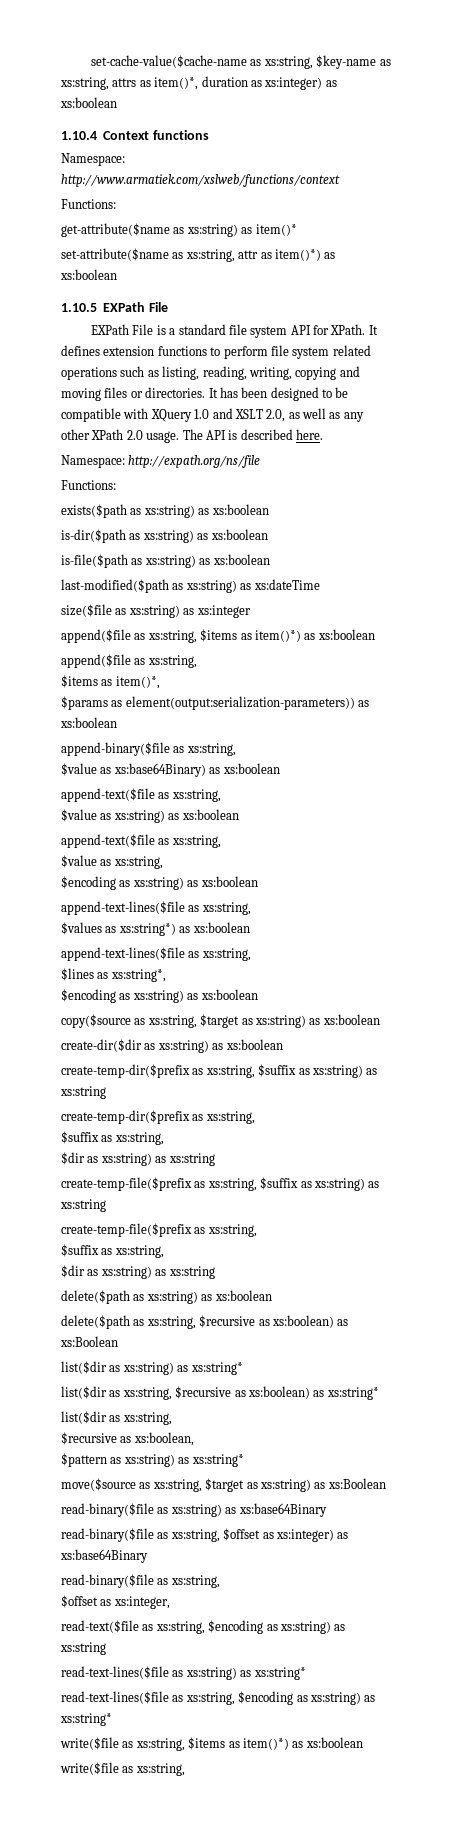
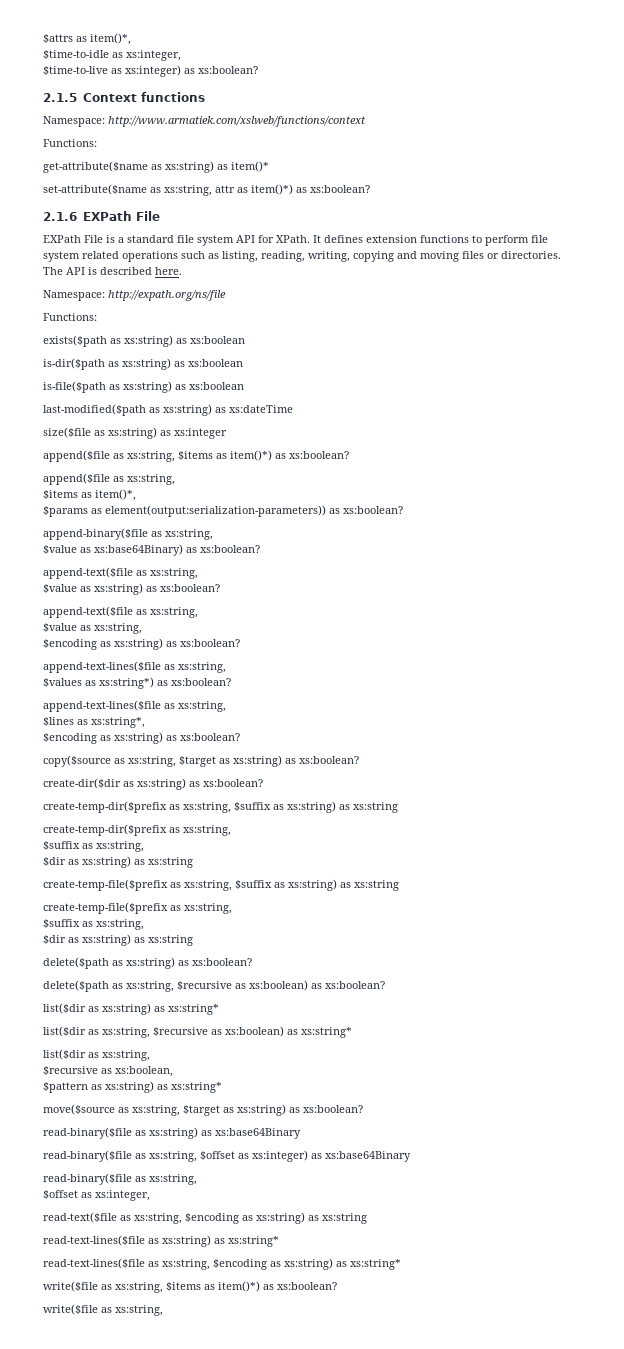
- set-cache-value($cache-name as xs:string, $key-name as xs:string, attrs as item()*, duration as xs:integer) as xs:boolean
- 1.10.4 Context functions
+ $attrs as item()*,
+ $time-to-idle as xs:integer,
+ $time-to-live as xs:integer) as xs:boolean?
+ 2.1.5 Context functions
- set-attribute($name as xs:string, attr as item()*) as xs:boolean
- 1.10.5 EXPath File
+ set-attribute($name as xs:string, attr as item()*) as xs:boolean?
+ 2.1.6 EXPath File
- It has been designed to be compatible with XQuery 1.0 and XSLT 2.0, as well as any other XPath 2.0 usage.
- append($file as xs:string, $items as item()*) as xs:boolean
+ append($file as xs:string, $items as item()*) as xs:boolean?
- $params as element(output:serialization-parameters)) as xs:boolean
+ $params as element(output:serialization-parameters)) as xs:boolean?
- $value as xs:base64Binary) as xs:boolean
+ $value as xs:base64Binary) as xs:boolean?
- $value as xs:string) as xs:boolean
+ $value as xs:string) as xs:boolean?
  $value as xs:string,
- $encoding as xs:string) as xs:boolean
+ $encoding as xs:string) as xs:boolean?
- $values as xs:string*) as xs:boolean
+ $values as xs:string*) as xs:boolean?
  $lines as xs:string*,
- $encoding as xs:string) as xs:boolean
+ $encoding as xs:string) as xs:boolean?
- copy($source as xs:string, $target as xs:string) as xs:boolean
+ copy($source as xs:string, $target as xs:string) as xs:boolean?
- create-dir($dir as xs:string) as xs:boolean
+ create-dir($dir as xs:string) as xs:boolean?
- delete($path as xs:string) as xs:boolean
+ delete($path as xs:string) as xs:boolean?
- delete($path as xs:string, $recursive as xs:boolean) as xs:Boolean
+ delete($path as xs:string, $recursive as xs:boolean) as xs:boolean?
- move($source as xs:string, $target as xs:string) as xs:Boolean
+ move($source as xs:string, $target as xs:string) as xs:boolean?
- write($file as xs:string, $items as item()*) as xs:boolean
+ write($file as xs:string, $items as item()*) as xs:boolean?

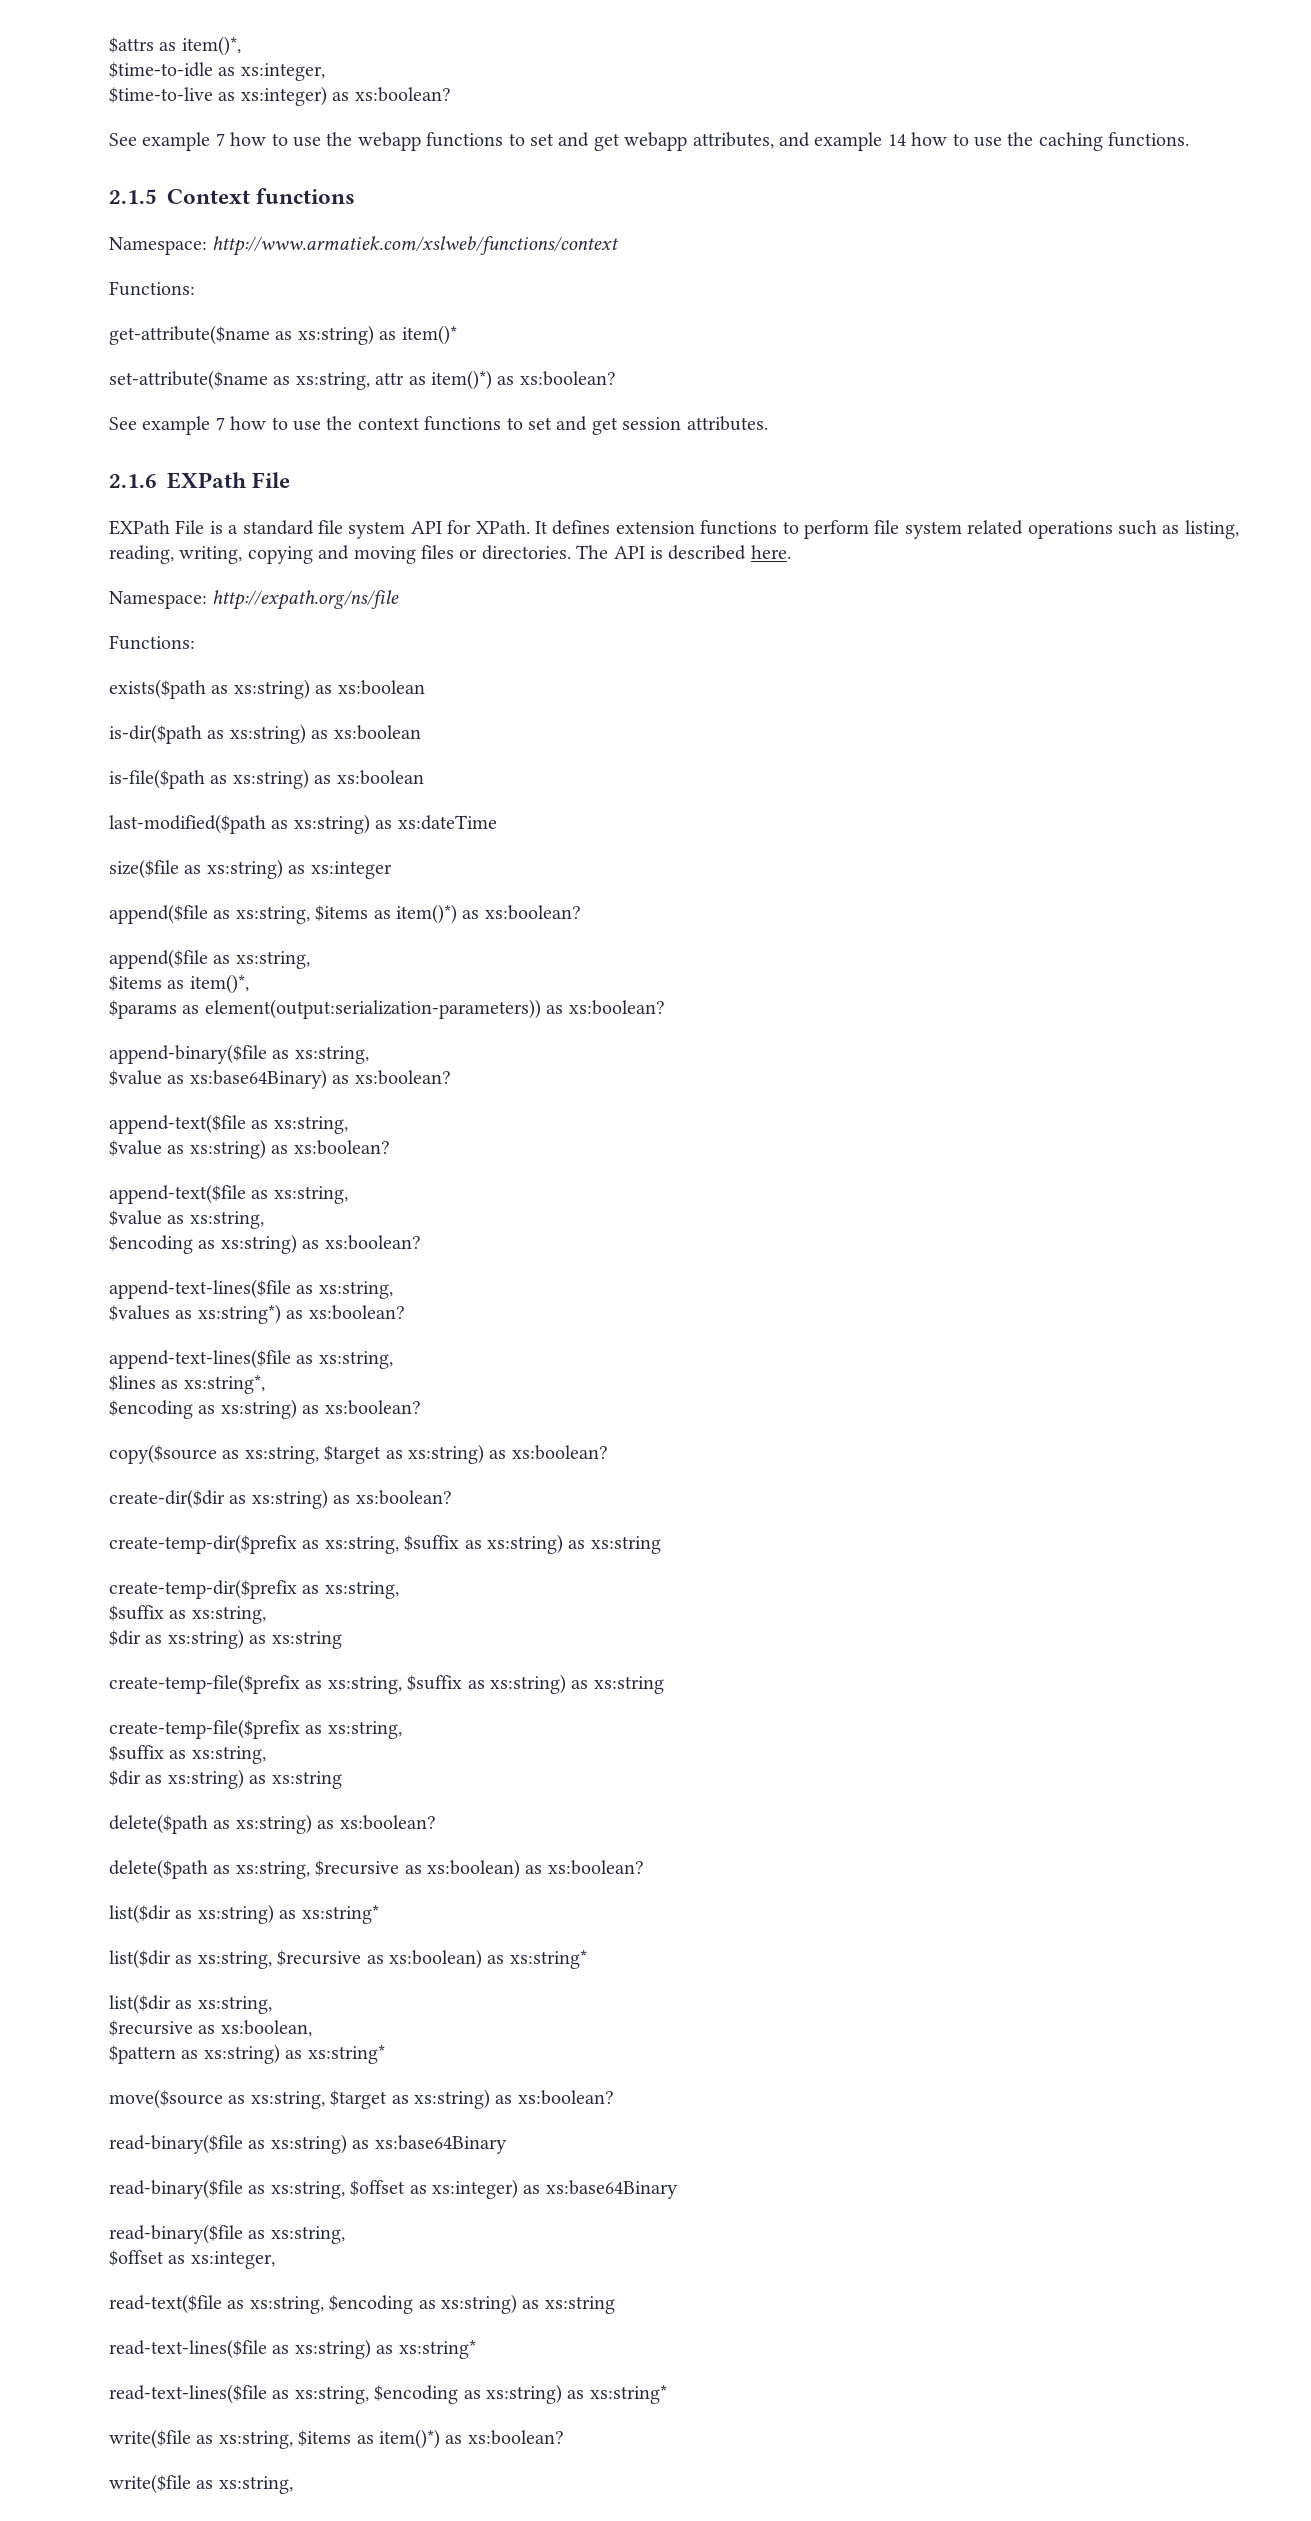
+ See example 7 how to use the webapp functions to set and get webapp attributes, and example 14 how to use the caching functions.
+ See example 7 how to use the context functions to set and get session attributes.

